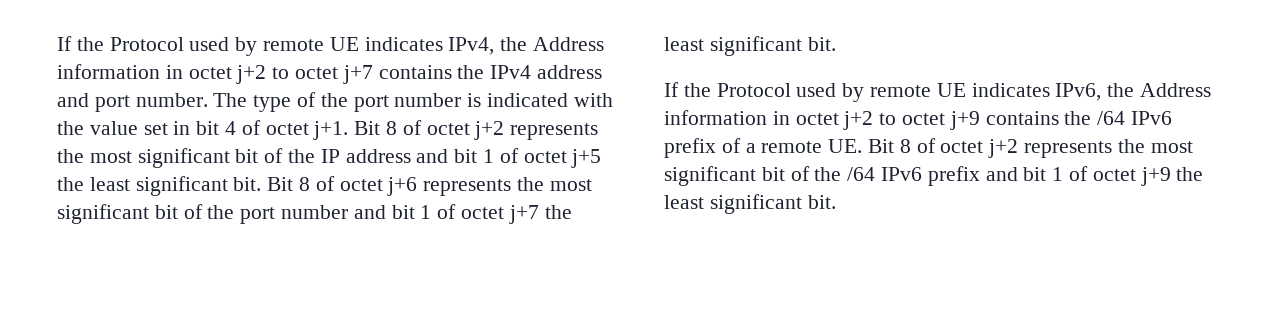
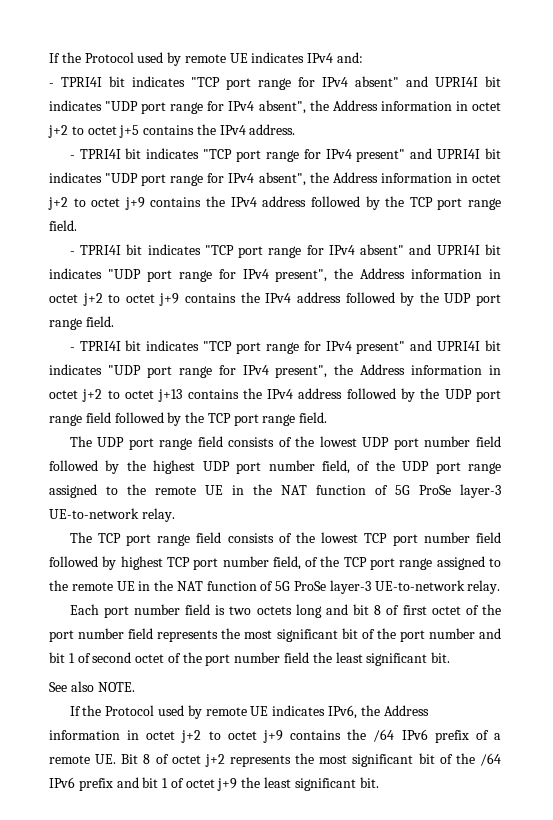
- If the Protocol used by remote UE indicates IPv4, the Address information in octet j+2 to octet j+7 contains the IPv4 address and port number. The type of the port number is indicated with the value set in bit 4 of octet j+1. Bit 8 of octet j+2 represents the most significant bit of the IP address and bit 1 of octet j+5 the least significant bit. Bit 8 of octet j+6 represents the most significant bit of the port number and bit 1 of octet j+7 the least significant bit.
+ If the Protocol used by remote UE indicates IPv4 and:
+ - TPRI4I bit indicates "TCP port range for IPv4 absent" and UPRI4I bit indicates "UDP port range for IPv4 absent", the Address information in octet j+2 to octet j+5 contains the IPv4 address.
+ - TPRI4I bit indicates "TCP port range for IPv4 present" and UPRI4I bit indicates "UDP port range for IPv4 absent", the Address information in octet j+2 to octet j+9 contains the IPv4 address followed by the TCP port range field.
+ - TPRI4I bit indicates "TCP port range for IPv4 absent" and UPRI4I bit indicates "UDP port range for IPv4 present", the Address information in octet j+2 to octet j+9 contains the IPv4 address followed by the UDP port range field.
+ - TPRI4I bit indicates "TCP port range for IPv4 present" and UPRI4I bit indicates "UDP port range for IPv4 present", the Address information in octet j+2 to octet j+13 contains the IPv4 address followed by the UDP port range field followed by the TCP port range field.
+ The UDP port range field consists of the lowest UDP port number field followed by the highest UDP port number field, of the UDP port range assigned to the remote UE in the NAT function of 5G ProSe layer-3 UE-to-network relay.
+ The TCP port range field consists of the lowest TCP port number field followed by highest TCP port number field, of the TCP port range assigned to the remote UE in the NAT function of 5G ProSe layer-3 UE-to-network relay.
+ Each port number field is two octets long and bit 8 of first octet of the port number field represents the most significant bit of the port number and bit 1 of second octet of the port number field the least significant bit.
+ See also NOTE.

